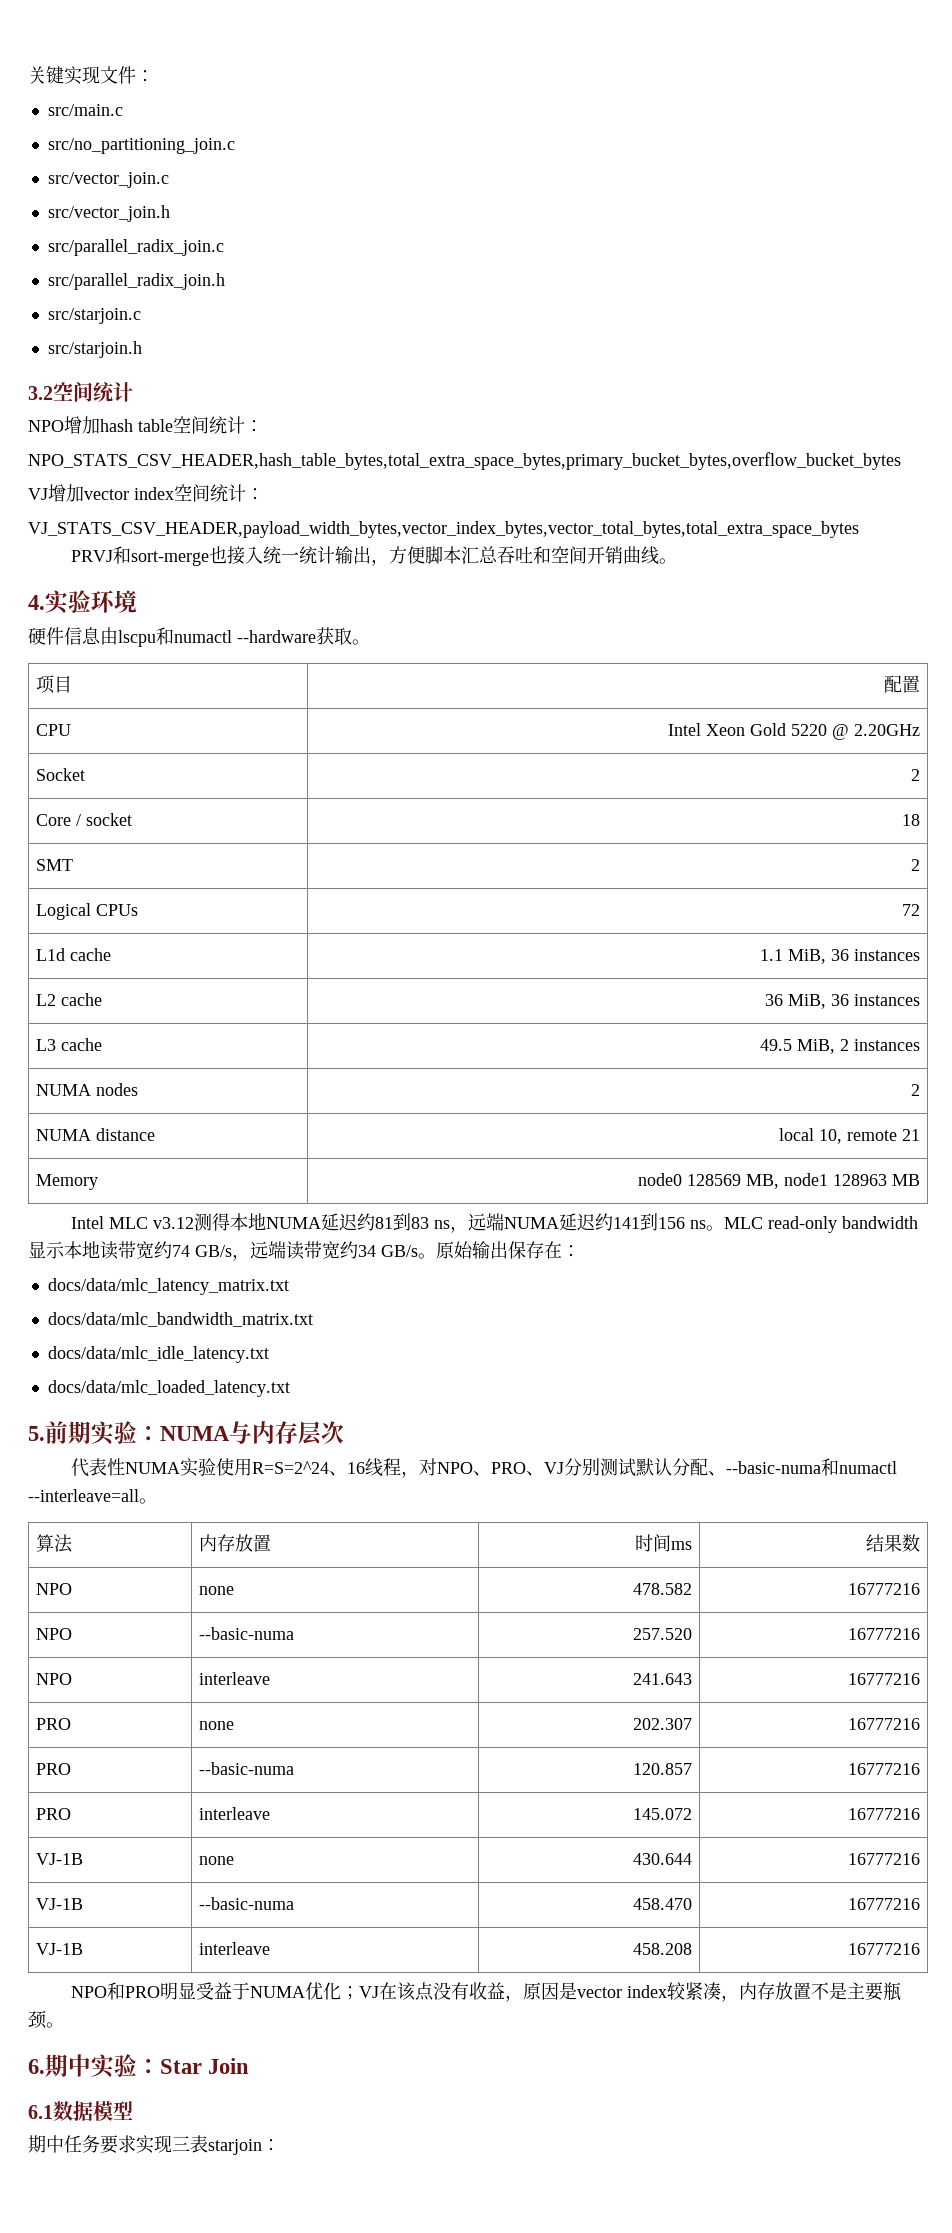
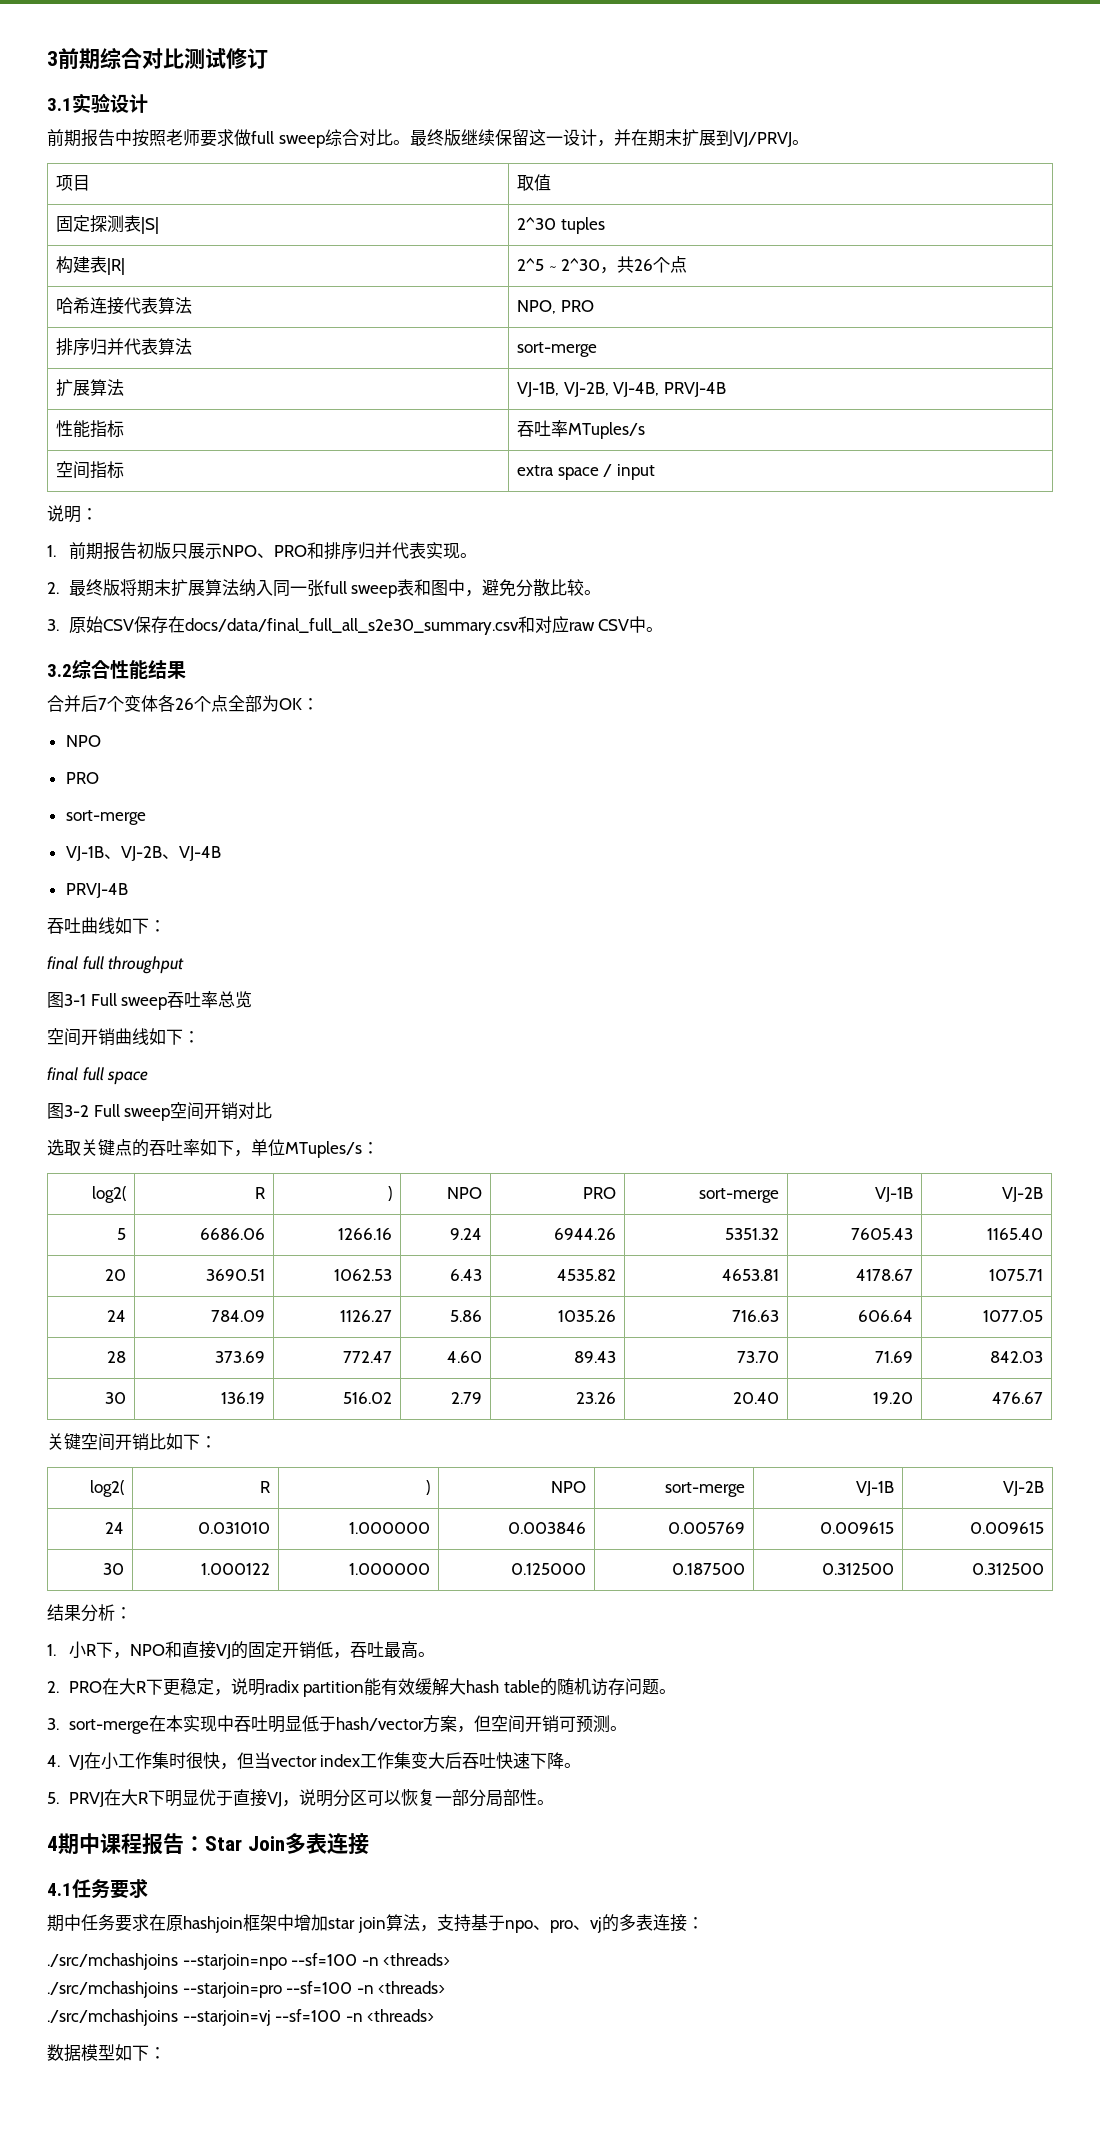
- 关键实现文件：
- src/main.c
- src/no_partitioning_join.c
- src/vector_join.c
- src/vector_join.h
- src/parallel_radix_join.c
- src/parallel_radix_join.h
- src/starjoin.c
- src/starjoin.h
- 3.2空间统计
- NPO增加hash table空间统计：
- NPO_STATS_CSV_HEADER,hash_table_bytes,total_extra_space_bytes,primary_bucket_bytes,overflow_bucket_bytes
- VJ增加vector index空间统计：
- VJ_STATS_CSV_HEADER,payload_width_bytes,vector_index_bytes,vector_total_bytes,total_extra_space_bytes
- PRVJ和sort-merge也接入统一统计输出，方便脚本汇总吞吐和空间开销曲线。
- 4.实验环境
- 硬件信息由lscpu和numactl --hardware获取。
- 项目 | 配置
- CPU | Intel Xeon Gold 5220 @ 2.20GHz
- Socket | 2
- Core / socket | 18
- SMT | 2
- Logical CPUs | 72
- L1d cache | 1.1 MiB, 36 instances
- L2 cache | 36 MiB, 36 instances
- L3 cache | 49.5 MiB, 2 instances
- NUMA nodes | 2
- NUMA distance | local 10, remote 21
- Memory | node0 128569 MB, node1 128963 MB
- Intel MLC v3.12测得本地NUMA延迟约81到83 ns，远端NUMA延迟约141到156 ns。MLC read-only bandwidth显示本地读带宽约74 GB/s，远端读带宽约34 GB/s。原始输出保存在：
- docs/data/mlc_latency_matrix.txt
- docs/data/mlc_bandwidth_matrix.txt
- docs/data/mlc_idle_latency.txt
- docs/data/mlc_loaded_latency.txt
- 5.前期实验：NUMA与内存层次
- 代表性NUMA实验使用R=S=2^24、16线程，对NPO、PRO、VJ分别测试默认分配、--basic-numa和numactl --interleave=all。
- 算法 | 内存放置 | 时间ms | 结果数
- NPO | none | 478.582 | 16777216
- NPO | --basic-numa | 257.520 | 16777216
- NPO | interleave | 241.643 | 16777216
- PRO | none | 202.307 | 16777216
- PRO | --basic-numa | 120.857 | 16777216
- PRO | interleave | 145.072 | 16777216
- VJ-1B | none | 430.644 | 16777216
- VJ-1B | --basic-numa | 458.470 | 16777216
- VJ-1B | interleave | 458.208 | 16777216
- NPO和PRO明显受益于NUMA优化；VJ在该点没有收益，原因是vector index较紧凑，内存放置不是主要瓶颈。
- 6.期中实验：Star Join
- 6.1数据模型
- 期中任务要求实现三表starjoin：
+ 3前期综合对比测试修订
+ 3.1实验设计
+ 前期报告中按照老师要求做full sweep综合对比。最终版继续保留这一设计，并在期末扩展到VJ/PRVJ。
+ 项目 | 取值
+ 固定探测表|S| | 2^30 tuples
+ 构建表|R| | 2^5 ~ 2^30，共26个点
+ 哈希连接代表算法 | NPO, PRO
+ 排序归并代表算法 | sort-merge
+ 扩展算法 | VJ-1B, VJ-2B, VJ-4B, PRVJ-4B
+ 性能指标 | 吞吐率MTuples/s
+ 空间指标 | extra space / input
+ 说明：
+ 1.前期报告初版只展示NPO、PRO和排序归并代表实现。
+ 2.最终版将期末扩展算法纳入同一张full sweep表和图中，避免分散比较。
+ 3.原始CSV保存在docs/data/final_full_all_s2e30_summary.csv和对应raw CSV中。
+ 3.2综合性能结果
+ 合并后7个变体各26个点全部为OK：
+ NPO
+ PRO
+ sort-merge
+ VJ-1B、VJ-2B、VJ-4B
+ PRVJ-4B
+ 吞吐曲线如下：
+ final full throughput
+ 图3-1 Full sweep吞吐率总览
+ 空间开销曲线如下：
+ final full space
+ 图3-2 Full sweep空间开销对比
+ 选取关键点的吞吐率如下，单位MTuples/s：
+ log2( | R | ) | NPO | PRO | sort-merge | VJ-1B | VJ-2B
+ 5 | 6686.06 | 1266.16 | 9.24 | 6944.26 | 5351.32 | 7605.43 | 1165.40
+ 20 | 3690.51 | 1062.53 | 6.43 | 4535.82 | 4653.81 | 4178.67 | 1075.71
+ 24 | 784.09 | 1126.27 | 5.86 | 1035.26 | 716.63 | 606.64 | 1077.05
+ 28 | 373.69 | 772.47 | 4.60 | 89.43 | 73.70 | 71.69 | 842.03
+ 30 | 136.19 | 516.02 | 2.79 | 23.26 | 20.40 | 19.20 | 476.67
+ 关键空间开销比如下：
+ log2( | R | ) | NPO | sort-merge | VJ-1B | VJ-2B
+ 24 | 0.031010 | 1.000000 | 0.003846 | 0.005769 | 0.009615 | 0.009615
+ 30 | 1.000122 | 1.000000 | 0.125000 | 0.187500 | 0.312500 | 0.312500
+ 结果分析：
+ 1.小R下，NPO和直接VJ的固定开销低，吞吐最高。
+ 2. PRO在大R下更稳定，说明radix partition能有效缓解大hash table的随机访存问题。
+ 3. sort-merge在本实现中吞吐明显低于hash/vector方案，但空间开销可预测。
+ 4. VJ在小工作集时很快，但当vector index工作集变大后吞吐快速下降。
+ 5. PRVJ在大R下明显优于直接VJ，说明分区可以恢复一部分局部性。
+ 4期中课程报告：Star Join多表连接
+ 4.1任务要求
+ 期中任务要求在原hashjoin框架中增加star join算法，支持基于npo、pro、vj的多表连接：
+ ./src/mchashjoins --starjoin=npo --sf=100 -n <threads>
+ ./src/mchashjoins --starjoin=pro --sf=100 -n <threads>
+ ./src/mchashjoins --starjoin=vj --sf=100 -n <threads>
+ 数据模型如下：

